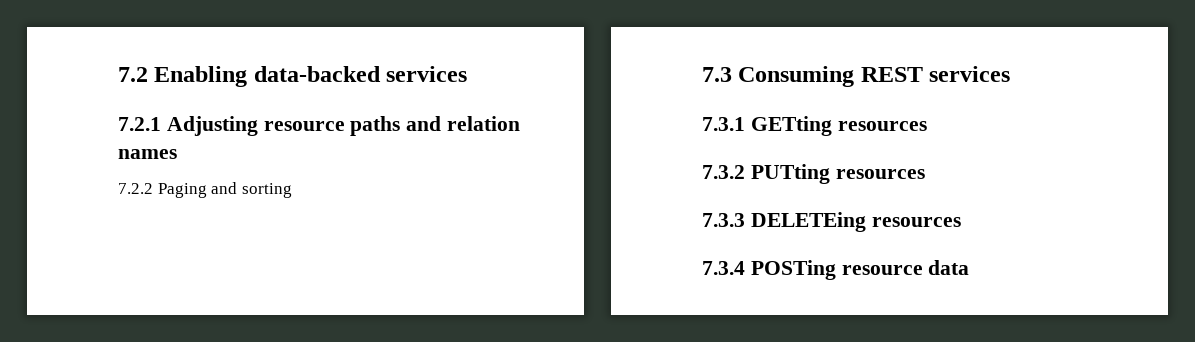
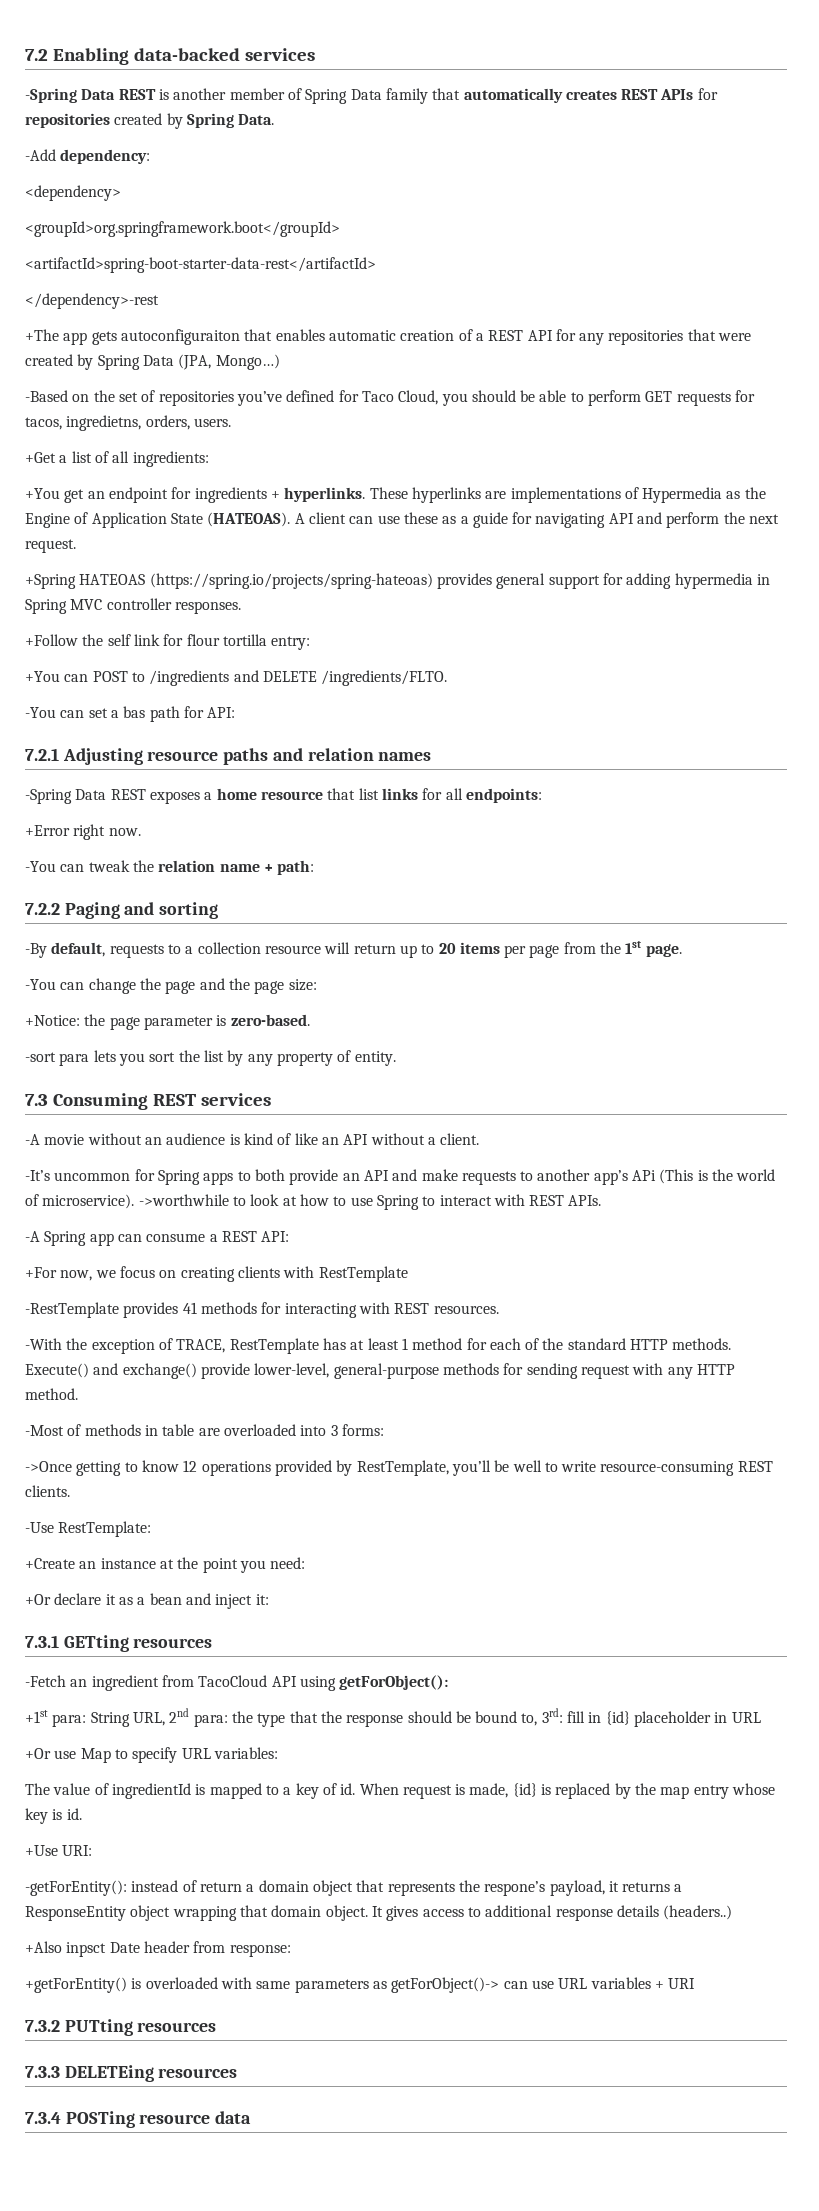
+ -Spring Data REST is another member of Spring Data family that automatically creates REST APIs for repositories created by Spring Data.
+ -Add dependency:
+ <dependency>
+ <groupId>org.springframework.boot</groupId>
+ <artifactId>spring-boot-starter-data-rest</artifactId>
+ </dependency>-rest
+ +The app gets autoconfiguraiton that enables automatic creation of a REST API for any repositories that were created by Spring Data (JPA, Mongo…)
+ -Based on the set of repositories you’ve defined for Taco Cloud, you should be able to perform GET requests for tacos, ingredietns, orders, users.
+ +Get a list of all ingredients:
+ +You get an endpoint for ingredients + hyperlinks. These hyperlinks are implementations of Hypermedia as the Engine of Application State (HATEOAS). A client can use these as a guide for navigating API and perform the next request.
+ +Spring HATEOAS (https://spring.io/projects/spring-hateoas) provides general support for adding hypermedia in Spring MVC controller responses.
+ +Follow the self link for flour tortilla entry:
+ +You can POST to /ingredients and DELETE /ingredients/FLTO.
+ -You can set a bas path for API:
+ -Spring Data REST exposes a home resource that list links for all endpoints:
+ +Error right now.
+ -You can tweak the relation name + path:
  7.2.2 Paging and sorting
+ -By default, requests to a collection resource will return up to 20 items per page from the 1st page.
+ -You can change the page and the page size:
+ +Notice: the page parameter is zero-based.
+ -sort para lets you sort the list by any property of entity.
  7.3 Consuming REST services
+ -A movie without an audience is kind of like an API without a client.
+ -It’s uncommon for Spring apps to both provide an API and make requests to another app’s APi (This is the world of microservice). ->worthwhile to look at how to use Spring to interact with REST APIs.
+ -A Spring app can consume a REST API:
+ +For now, we focus on creating clients with RestTemplate
+ -RestTemplate provides 41 methods for interacting with REST resources.
+ -With the exception of TRACE, RestTemplate has at least 1 method for each of the standard HTTP methods. Execute() and exchange() provide lower-level, general-purpose methods for sending request with any HTTP method.
+ -Most of methods in table are overloaded into 3 forms:
+ ->Once getting to know 12 operations provided by RestTemplate, you’ll be well to write resource-consuming REST clients.
+ -Use RestTemplate:
+ +Create an instance at the point you need:
+ +Or declare it as a bean and inject it:
  7.3.1 GETting resources
+ -Fetch an ingredient from TacoCloud API using getForObject():
+ +1st para: String URL, 2nd para: the type that the response should be bound to, 3rd: fill in {id} placeholder in URL
+ +Or use Map to specify URL variables:
+ The value of ingredientId is mapped to a key of id. When request is made, {id} is replaced by the map entry whose key is id.
+ +Use URI:
+ -getForEntity(): instead of return a domain object that represents the respone’s payload, it returns a ResponseEntity object wrapping that domain object. It gives access to additional response details (headers..)
+ +Also inpsct Date header from response:
+ +getForEntity() is overloaded with same parameters as getForObject()-> can use URL variables + URI

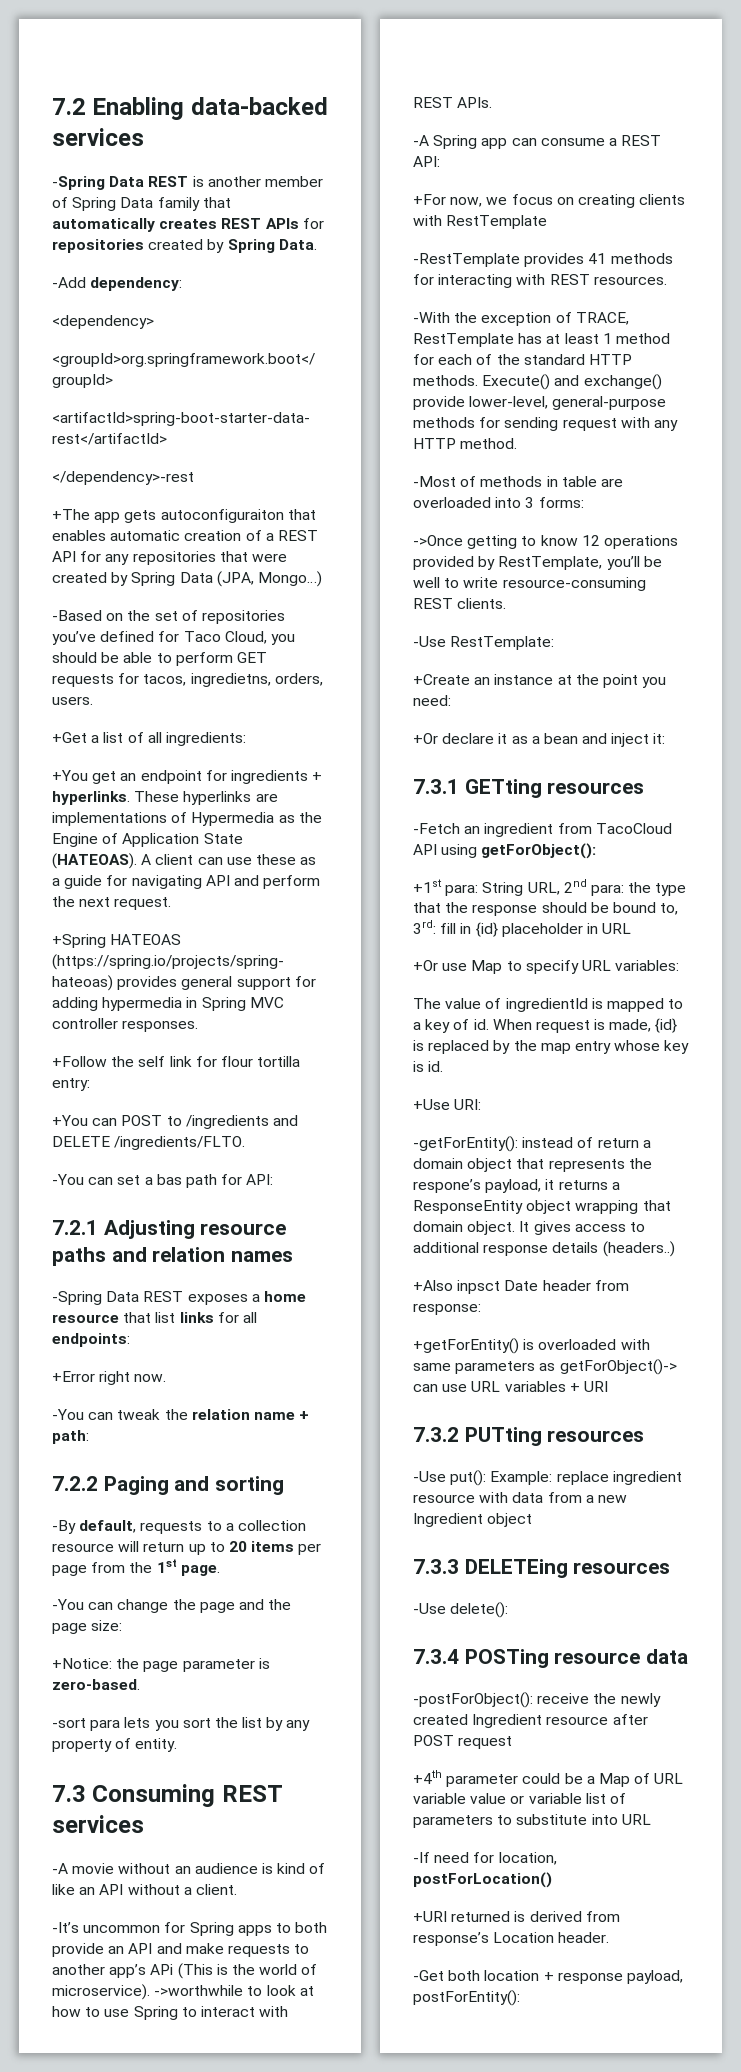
+ -Use put(): Example: replace ingredient resource with data from a new Ingredient object
+ -Use delete():
+ -postForObject(): receive the newly created Ingredient resource after POST request
+ +4th parameter could be a Map of URL variable value or variable list of parameters to substitute into URL
+ -If need for location, postForLocation()
+ +URI returned is derived from response’s Location header.
+ -Get both location + response payload, postForEntity():

